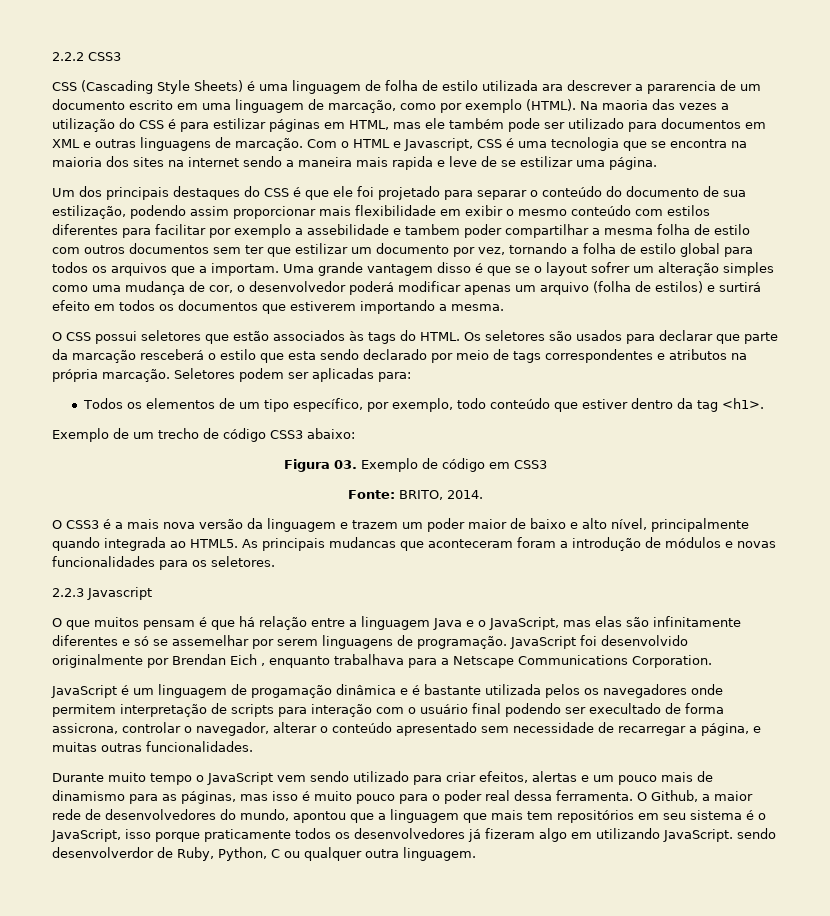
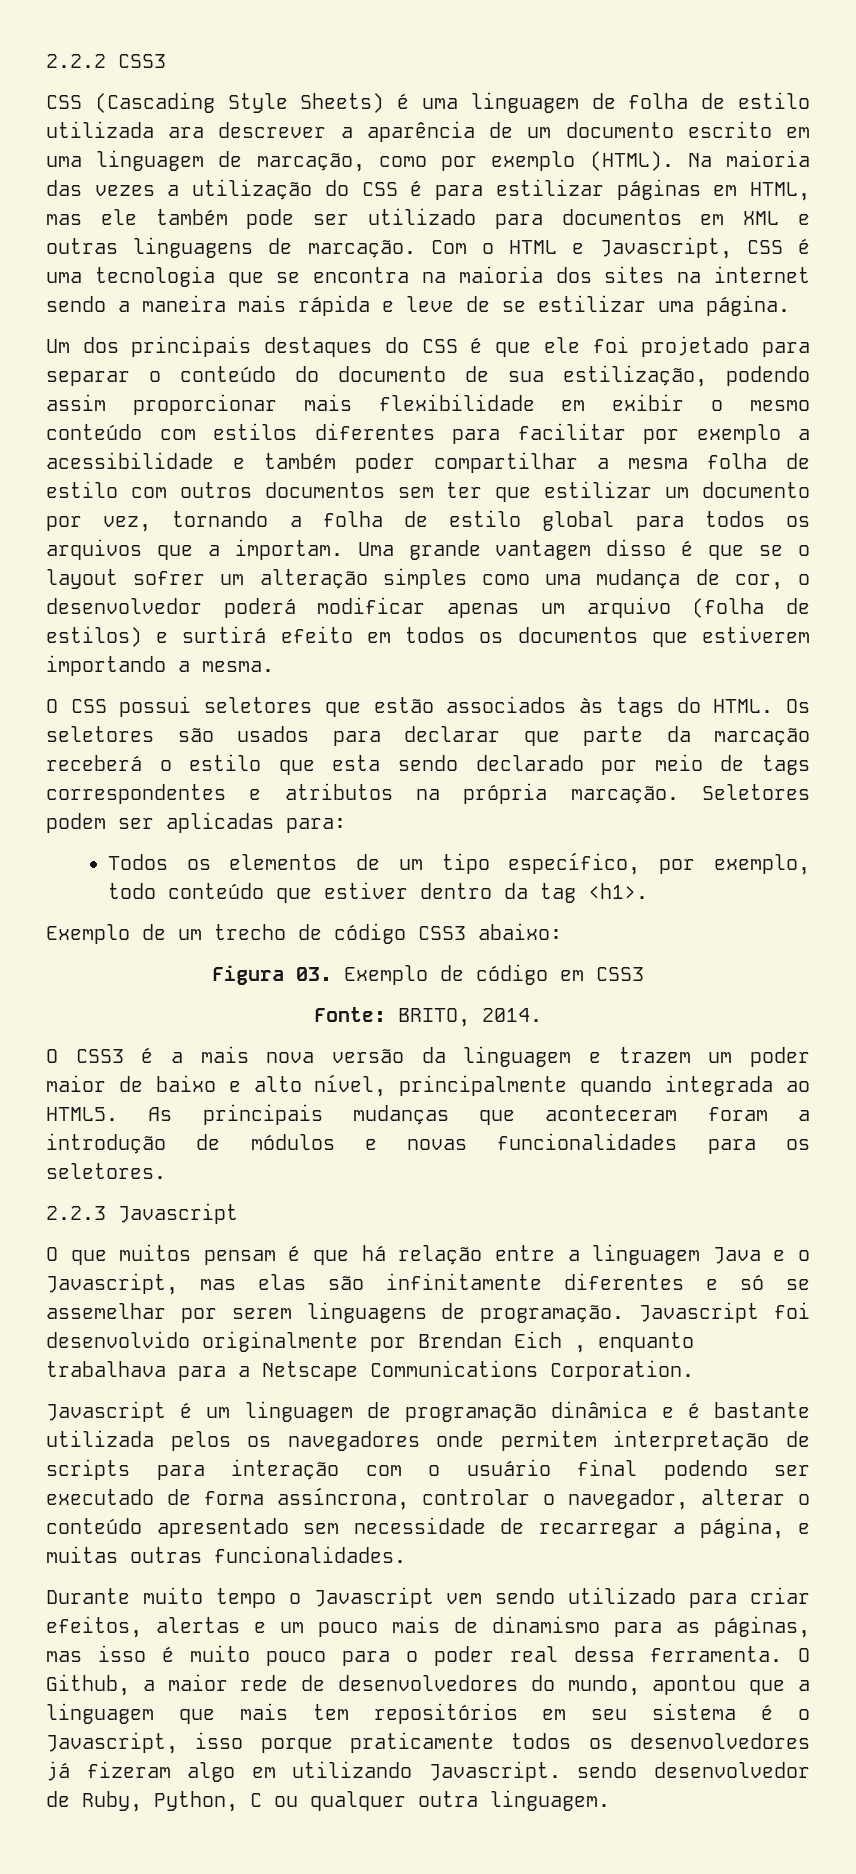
- CSS (Cascading Style Sheets) é uma linguagem de folha de estilo utilizada ara descrever a pararencia de um documento escrito em uma linguagem de marcação, como por exemplo (HTML).
+ CSS (Cascading Style Sheets) é uma linguagem de folha de estilo utilizada ara descrever a aparência de um documento escrito em uma linguagem de marcação, como por exemplo (HTML).
- Na maoria das vezes a utilização do CSS é para estilizar páginas em HTML, mas ele também pode ser utilizado para documentos em XML e outras linguagens de marcação.
+ Na maioria das vezes a utilização do CSS é para estilizar páginas em HTML, mas ele também pode ser utilizado para documentos em XML e outras linguagens de marcação.
- Com o HTML e Javascript, CSS é uma tecnologia que se encontra na maioria dos sites na internet sendo a maneira mais rapida e leve de se estilizar uma página.
+ Com o HTML e Javascript, CSS é uma tecnologia que se encontra na maioria dos sites na internet sendo a maneira mais rápida e leve de se estilizar uma página.
- Um dos principais destaques do CSS é que ele foi projetado para separar o conteúdo do documento de sua estilização, podendo assim proporcionar mais flexibilidade em exibir o mesmo conteúdo com estilos diferentes para facilitar por exemplo a assebilidade e tambem poder compartilhar a mesma folha de estilo com outros documentos sem ter que estilizar um documento por vez, tornando a folha de estilo global para todos os arquivos que a importam.
+ Um dos principais destaques do CSS é que ele foi projetado para separar o conteúdo do documento de sua estilização, podendo assim proporcionar mais flexibilidade em exibir o mesmo conteúdo com estilos diferentes para facilitar por exemplo a acessibilidade e também poder compartilhar a mesma folha de estilo com outros documentos sem ter que estilizar um documento por vez, tornando a folha de estilo global para todos os arquivos que a importam.
- Os seletores são usados para declarar que parte da marcação resceberá o estilo que esta sendo declarado por meio de tags correspondentes e atributos na própria marcação.
+ Os seletores são usados para declarar que parte da marcação receberá o estilo que esta sendo declarado por meio de tags correspondentes e atributos na própria marcação.
- As principais mudancas que aconteceram foram a introdução de módulos e novas funcionalidades para os seletores.
+ As principais mudanças que aconteceram foram a introdução de módulos e novas funcionalidades para os seletores.
- O que muitos pensam é que há relação entre a linguagem Java e o JavaScript, mas elas são infinitamente diferentes e só se assemelhar por serem linguagens de programação.
+ O que muitos pensam é que há relação entre a linguagem Java e o Javascript, mas elas são infinitamente diferentes e só se assemelhar por serem linguagens de programação.
- JavaScript foi desenvolvido originalmente por Brendan Eich , enquanto trabalhava para a Netscape Communications Corporation.
+ Javascript foi desenvolvido originalmente por Brendan Eich , enquanto trabalhava para a Netscape Communications Corporation.
- JavaScript é um linguagem de progamação dinâmica e é bastante utilizada pelos os navegadores onde permitem interpretação de scripts para interação com o usuário final podendo ser execultado de forma assicrona, controlar o navegador, alterar o conteúdo apresentado sem necessidade de recarregar a página, e muitas outras funcionalidades.
+ Javascript é um linguagem de programação dinâmica e é bastante utilizada pelos os navegadores onde permitem interpretação de scripts para interação com o usuário final podendo ser executado de forma assíncrona, controlar o navegador, alterar o conteúdo apresentado sem necessidade de recarregar a página, e muitas outras funcionalidades.
- Durante muito tempo o JavaScript vem sendo utilizado para criar efeitos, alertas e um pouco mais de dinamismo para as páginas, mas isso é muito pouco para o poder real dessa ferramenta.
+ Durante muito tempo o Javascript vem sendo utilizado para criar efeitos, alertas e um pouco mais de dinamismo para as páginas, mas isso é muito pouco para o poder real dessa ferramenta.
- O Github, a maior rede de desenvolvedores do mundo, apontou que a linguagem que mais tem repositórios em seu sistema é o JavaScript, isso porque praticamente todos os desenvolvedores já fizeram algo em utilizando JavaScript. sendo desenvolverdor de Ruby, Python, C ou qualquer outra linguagem.
+ O Github, a maior rede de desenvolvedores do mundo, apontou que a linguagem que mais tem repositórios em seu sistema é o Javascript, isso porque praticamente todos os desenvolvedores já fizeram algo em utilizando Javascript. sendo desenvolvedor de Ruby, Python, C ou qualquer outra linguagem.

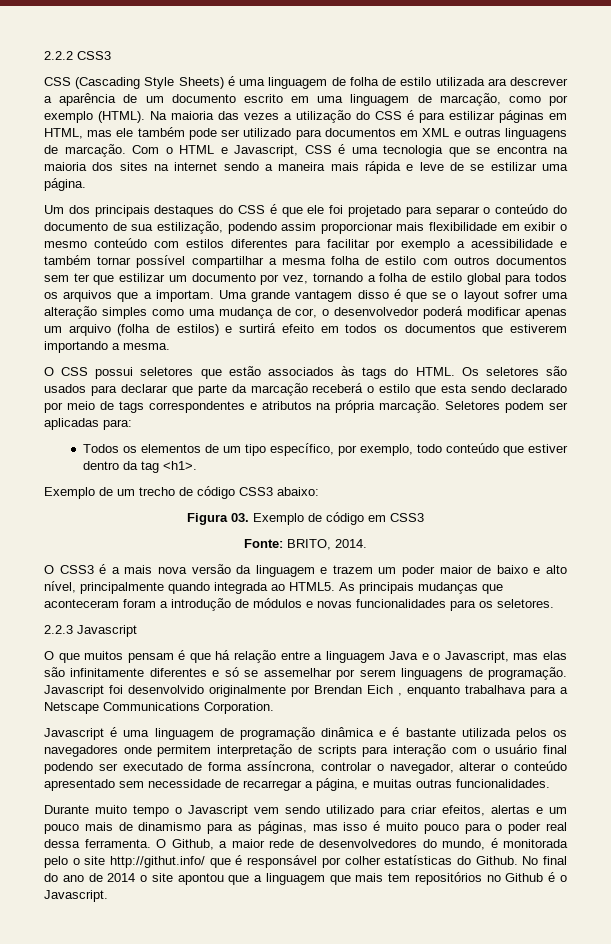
- Um dos principais destaques do CSS é que ele foi projetado para separar o conteúdo do documento de sua estilização, podendo assim proporcionar mais flexibilidade em exibir o mesmo conteúdo com estilos diferentes para facilitar por exemplo a acessibilidade e também poder compartilhar a mesma folha de estilo com outros documentos sem ter que estilizar um documento por vez, tornando a folha de estilo global para todos os arquivos que a importam.
+ Um dos principais destaques do CSS é que ele foi projetado para separar o conteúdo do documento de sua estilização, podendo assim proporcionar mais flexibilidade em exibir o mesmo conteúdo com estilos diferentes para facilitar por exemplo a acessibilidade e também tornar possível compartilhar a mesma folha de estilo com outros documentos sem ter que estilizar um documento por vez, tornando a folha de estilo global para todos os arquivos que a importam.
- Uma grande vantagem disso é que se o layout sofrer um alteração simples como uma mudança de cor, o desenvolvedor poderá modificar apenas um arquivo (folha de estilos) e surtirá efeito em todos os documentos que estiverem importando a mesma.
+ Uma grande vantagem disso é que se o layout sofrer uma alteração simples como uma mudança de cor, o desenvolvedor poderá modificar apenas um arquivo (folha de estilos) e surtirá efeito em todos os documentos que estiverem importando a mesma.
- Javascript é um linguagem de programação dinâmica e é bastante utilizada pelos os navegadores onde permitem interpretação de scripts para interação com o usuário final podendo ser executado de forma assíncrona, controlar o navegador, alterar o conteúdo apresentado sem necessidade de recarregar a página, e muitas outras funcionalidades.
+ Javascript é uma linguagem de programação dinâmica e é bastante utilizada pelos os navegadores onde permitem interpretação de scripts para interação com o usuário final podendo ser executado de forma assíncrona, controlar o navegador, alterar o conteúdo apresentado sem necessidade de recarregar a página, e muitas outras funcionalidades.
- O Github, a maior rede de desenvolvedores do mundo, apontou que a linguagem que mais tem repositórios em seu sistema é o Javascript, isso porque praticamente todos os desenvolvedores já fizeram algo em utilizando Javascript. sendo desenvolvedor de Ruby, Python, C ou qualquer outra linguagem.
+ O Github, a maior rede de desenvolvedores do mundo, é monitorada pelo o site http://githut.info/ que é responsável por colher estatísticas do Github. No final do ano de 2014 o site apontou que a linguagem que mais tem repositórios no Github é o Javascript.

